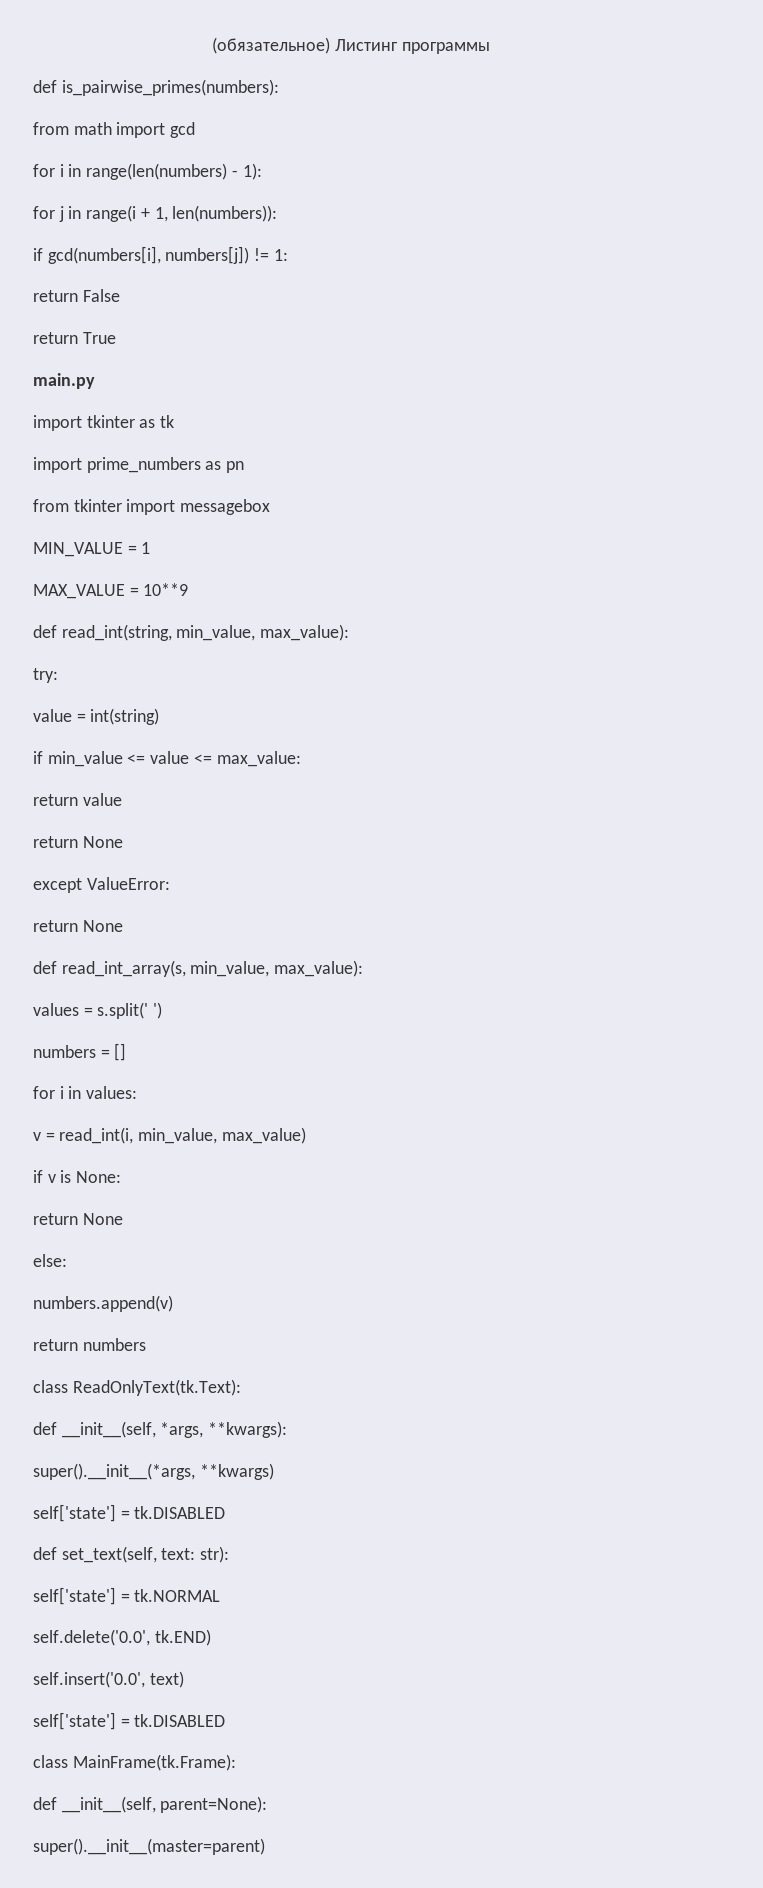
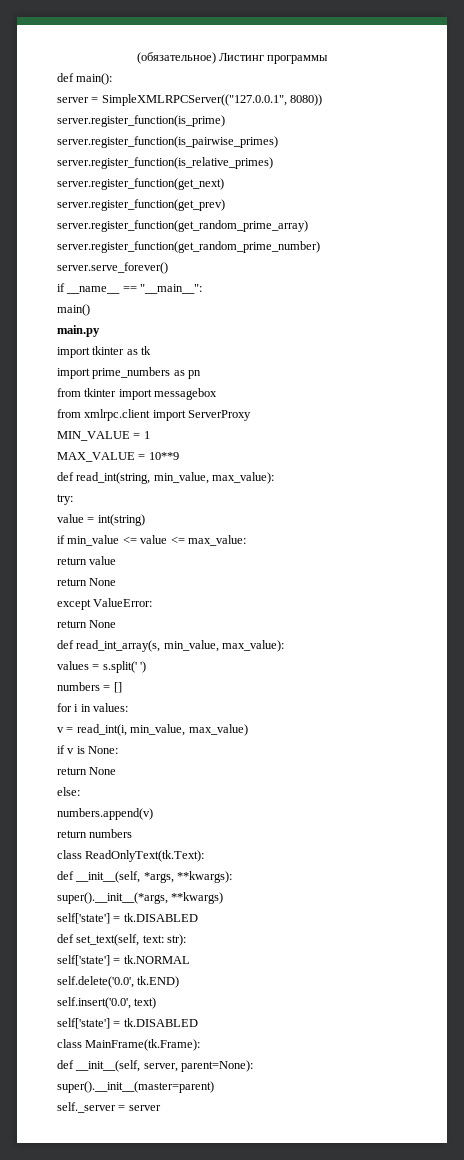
- def is_pairwise_primes(numbers):
- from math import gcd
- for i in range(len(numbers) - 1):
- for j in range(i + 1, len(numbers)):
- if gcd(numbers[i], numbers[j]) != 1:
- return False
- return True
+ def main():
+ server = SimpleXMLRPCServer(("127.0.0.1", 8080))
+ server.register_function(is_prime)
+ server.register_function(is_pairwise_primes)
+ server.register_function(is_relative_primes)
+ server.register_function(get_next)
+ server.register_function(get_prev)
+ server.register_function(get_random_prime_array)
+ server.register_function(get_random_prime_number)
+ server.serve_forever()
+ if __name__ == "__main__":
+ main()
+ from xmlrpc.client import ServerProxy
- def __init__(self, parent=None):
+ def __init__(self, server, parent=None):
+ self._server = server

